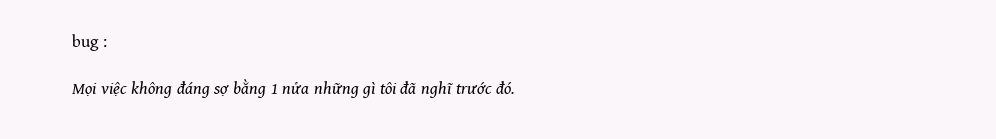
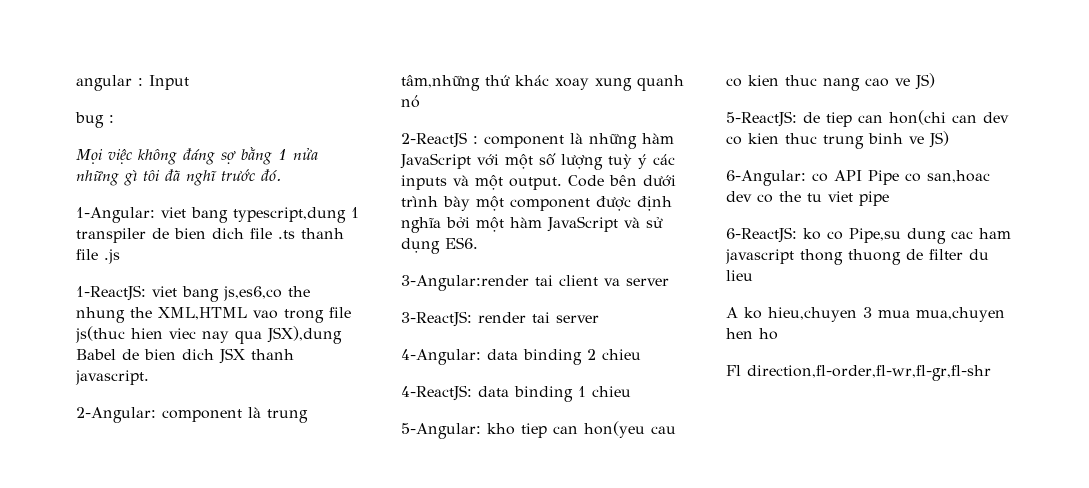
+ angular : Input
+ 1-Angular: viet bang typescript,dung 1 transpiler de bien dich file .ts thanh file .js
+ 1-ReactJS: viet bang js,es6,co the nhung the XML,HTML vao trong file js(thuc hien viec nay qua JSX),dung Babel de bien dich JSX thanh javascript.
+ 2-Angular: component là trung tâm,những thứ khác xoay xung quanh nó
+ 2-ReactJS : component là những hàm JavaScript với một số lượng tuỳ ý các inputs và một output. Code bên dưới trình bày một component được định nghĩa bởi một hàm JavaScript và sử dụng ES6.
+ 3-Angular:render tai client va server
+ 3-ReactJS: render tai server
+ 4-Angular: data binding 2 chieu
+ 4-ReactJS: data binding 1 chieu
+ 5-Angular: kho tiep can hon(yeu cau co kien thuc nang cao ve JS)
+ 5-ReactJS: de tiep can hon(chi can dev co kien thuc trung binh ve JS)
+ 6-Angular: co API Pipe co san,hoac dev co the tu viet pipe
+ 6-ReactJS: ko co Pipe,su dung cac ham javascript thong thuong de filter du lieu
+ A ko hieu,chuyen 3 mua mua,chuyen hen ho
+ Fl direction,fl-order,fl-wr,fl-gr,fl-shr

